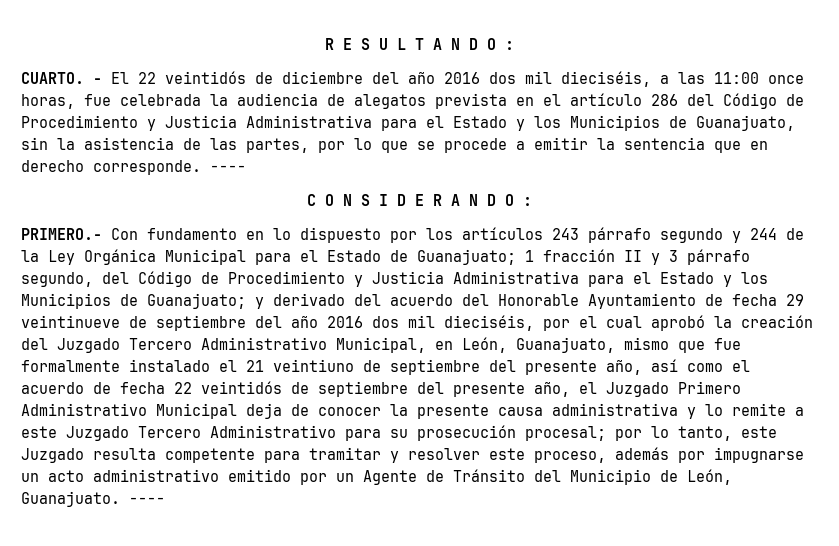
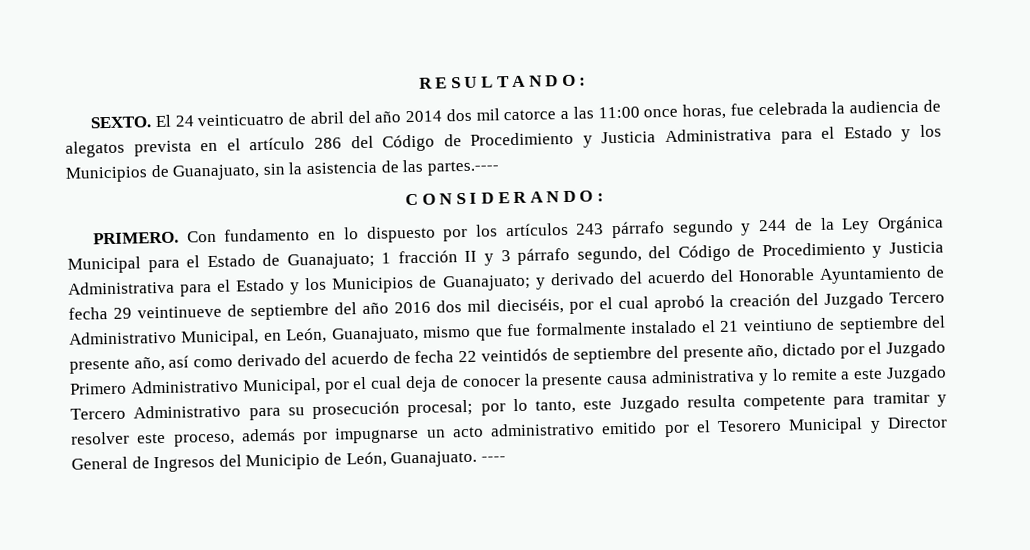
- CUARTO. - El 22 veintidós de diciembre del año 2016 dos mil dieciséis, a las 11:00 once horas, fue celebrada la audiencia de alegatos prevista en el artículo 286 del Código de Procedimiento y Justicia Administrativa para el Estado y los Municipios de Guanajuato, sin la asistencia de las partes, por lo que se procede a emitir la sentencia que en derecho corresponde. ----
+ SEXTO. El 24 veinticuatro de abril del año 2014 dos mil catorce a las 11:00 once horas, fue celebrada la audiencia de alegatos prevista en el artículo 286 del Código de Procedimiento y Justicia Administrativa para el Estado y los Municipios de Guanajuato, sin la asistencia de las partes.----
- PRIMERO.- Con fundamento en lo dispuesto por los artículos 243 párrafo segundo y 244 de la Ley Orgánica Municipal para el Estado de Guanajuato;
+ PRIMERO. Con fundamento en lo dispuesto por los artículos 243 párrafo segundo y 244 de la Ley Orgánica Municipal para el Estado de Guanajuato;
- y derivado del acuerdo del Honorable Ayuntamiento de fecha 29 veintinueve de septiembre del año 2016 dos mil dieciséis, por el cual aprobó la creación del Juzgado Tercero Administrativo Municipal, en León, Guanajuato, mismo que fue formalmente instalado el 21 veintiuno de septiembre del presente año, así como el acuerdo de fecha 22 veintidós de septiembre del presente año, el Juzgado Primero Administrativo Municipal deja de conocer la presente causa administrativa y lo remite a este Juzgado Tercero Administrativo para su prosecución procesal;
+ y derivado del acuerdo del Honorable Ayuntamiento de fecha 29 veintinueve de septiembre del año 2016 dos mil dieciséis, por el cual aprobó la creación del Juzgado Tercero Administrativo Municipal, en León, Guanajuato, mismo que fue formalmente instalado el 21 veintiuno de septiembre del presente año, así como derivado del acuerdo de fecha 22 veintidós de septiembre del presente año, dictado por el Juzgado Primero Administrativo Municipal, por el cual deja de conocer la presente causa administrativa y lo remite a este Juzgado Tercero Administrativo para su prosecución procesal;
- por lo tanto, este Juzgado resulta competente para tramitar y resolver este proceso, además por impugnarse un acto administrativo emitido por un Agente de Tránsito del Municipio de León, Guanajuato.
+ por lo tanto, este Juzgado resulta competente para tramitar y resolver este proceso, además por impugnarse un acto administrativo emitido por el Tesorero Municipal y Director General de Ingresos del Municipio de León, Guanajuato.

